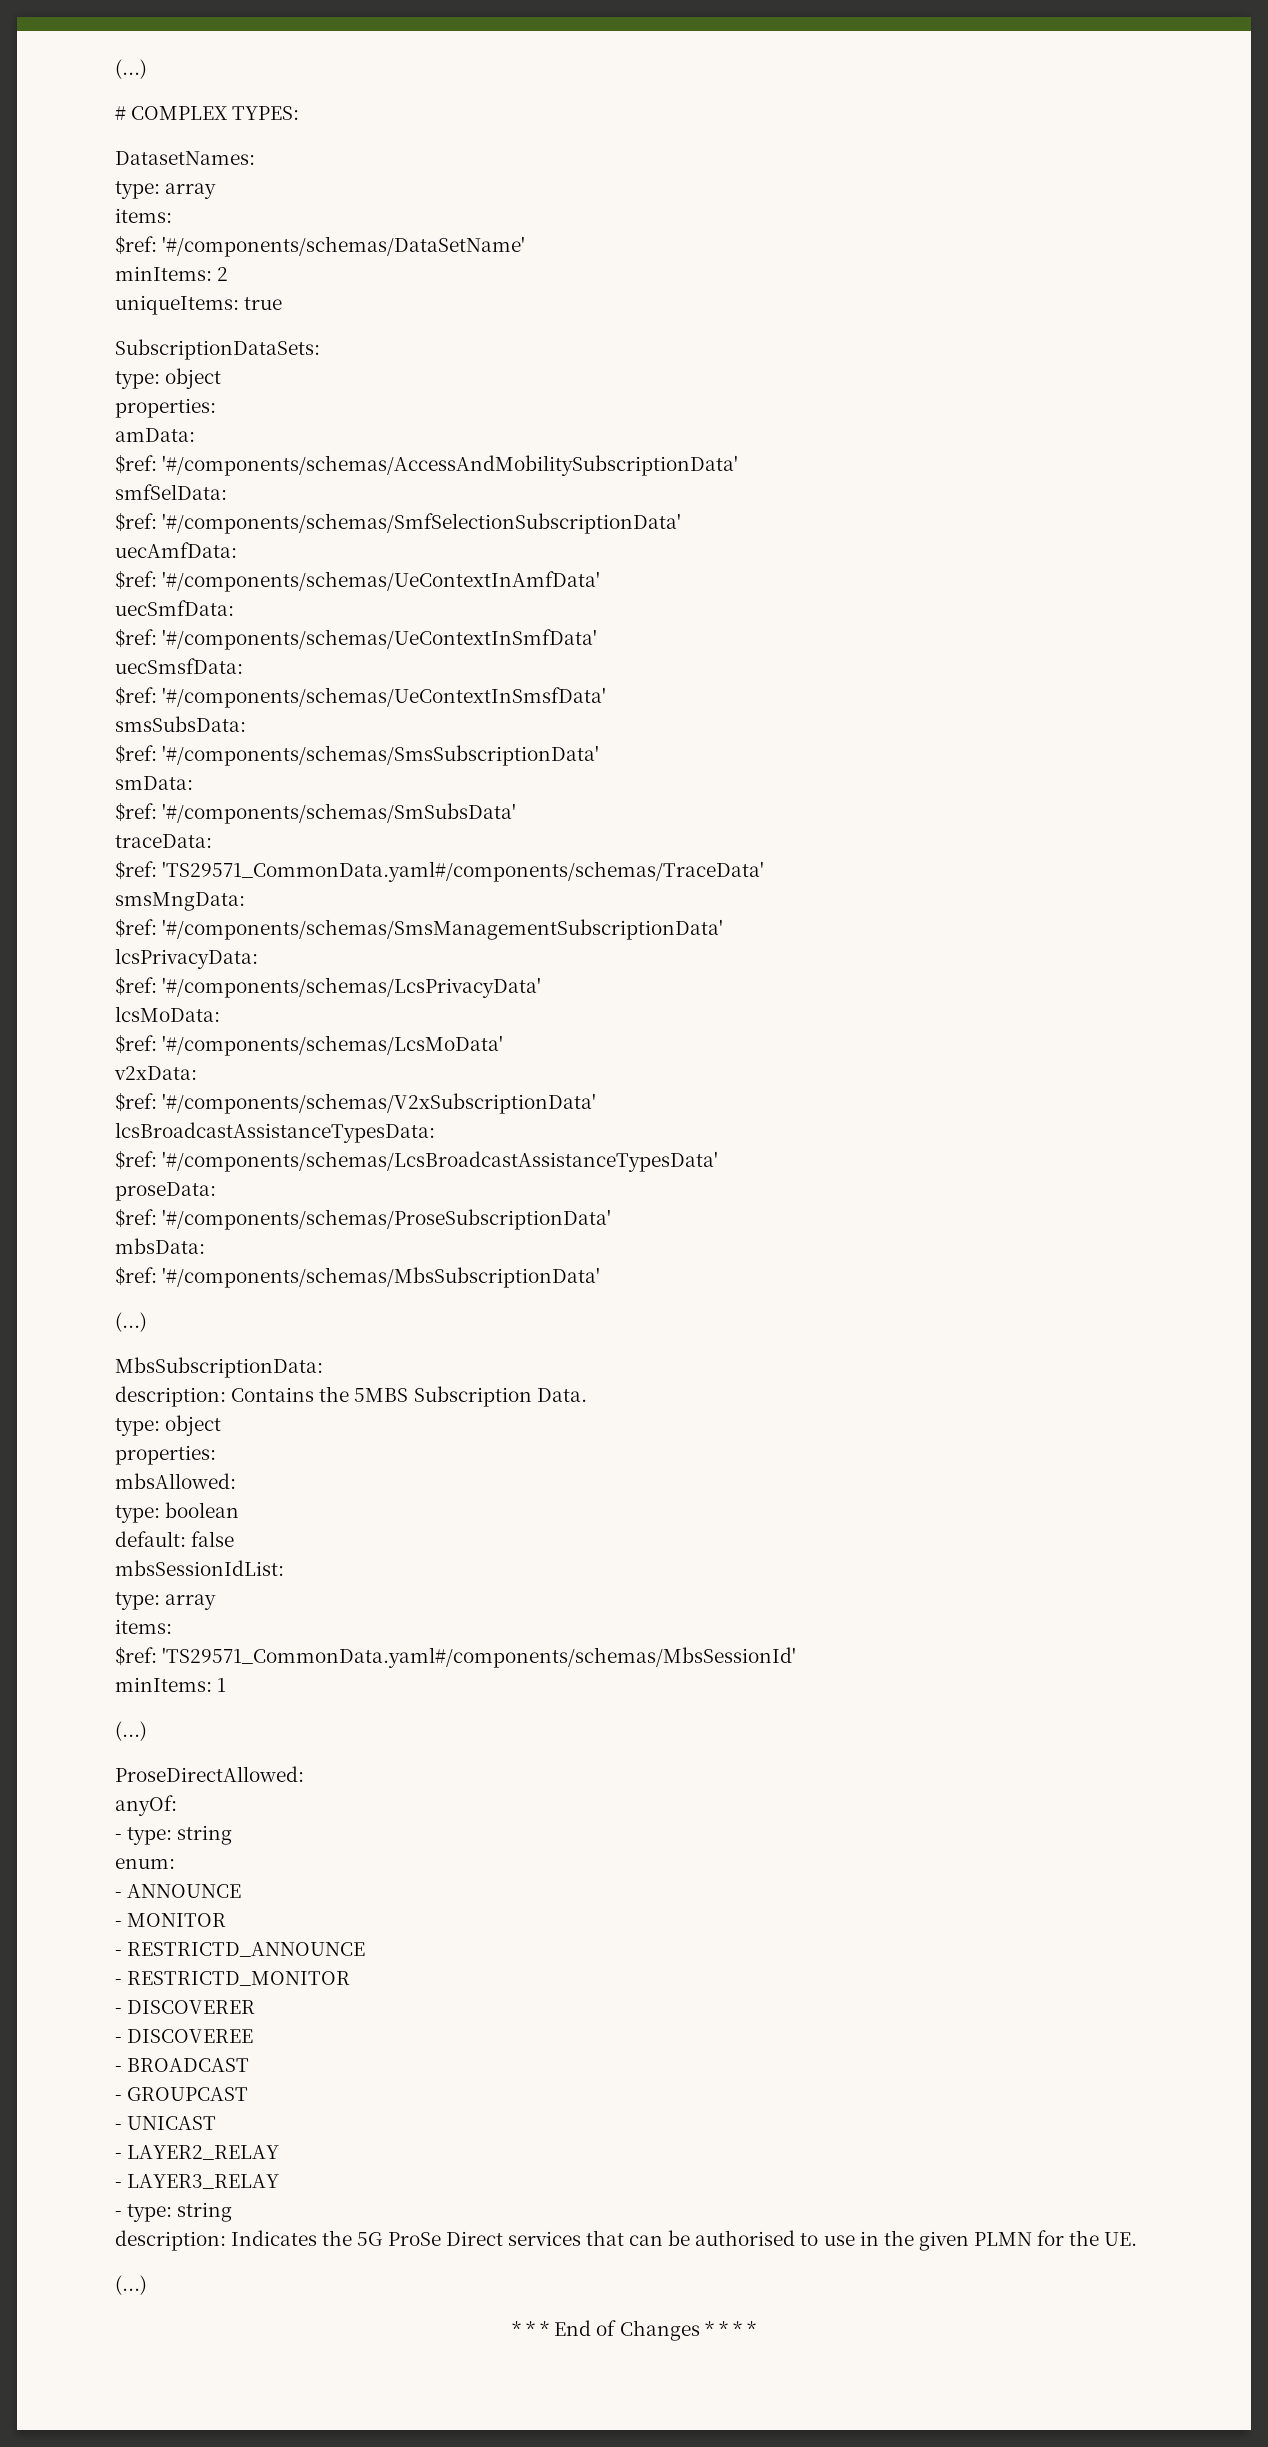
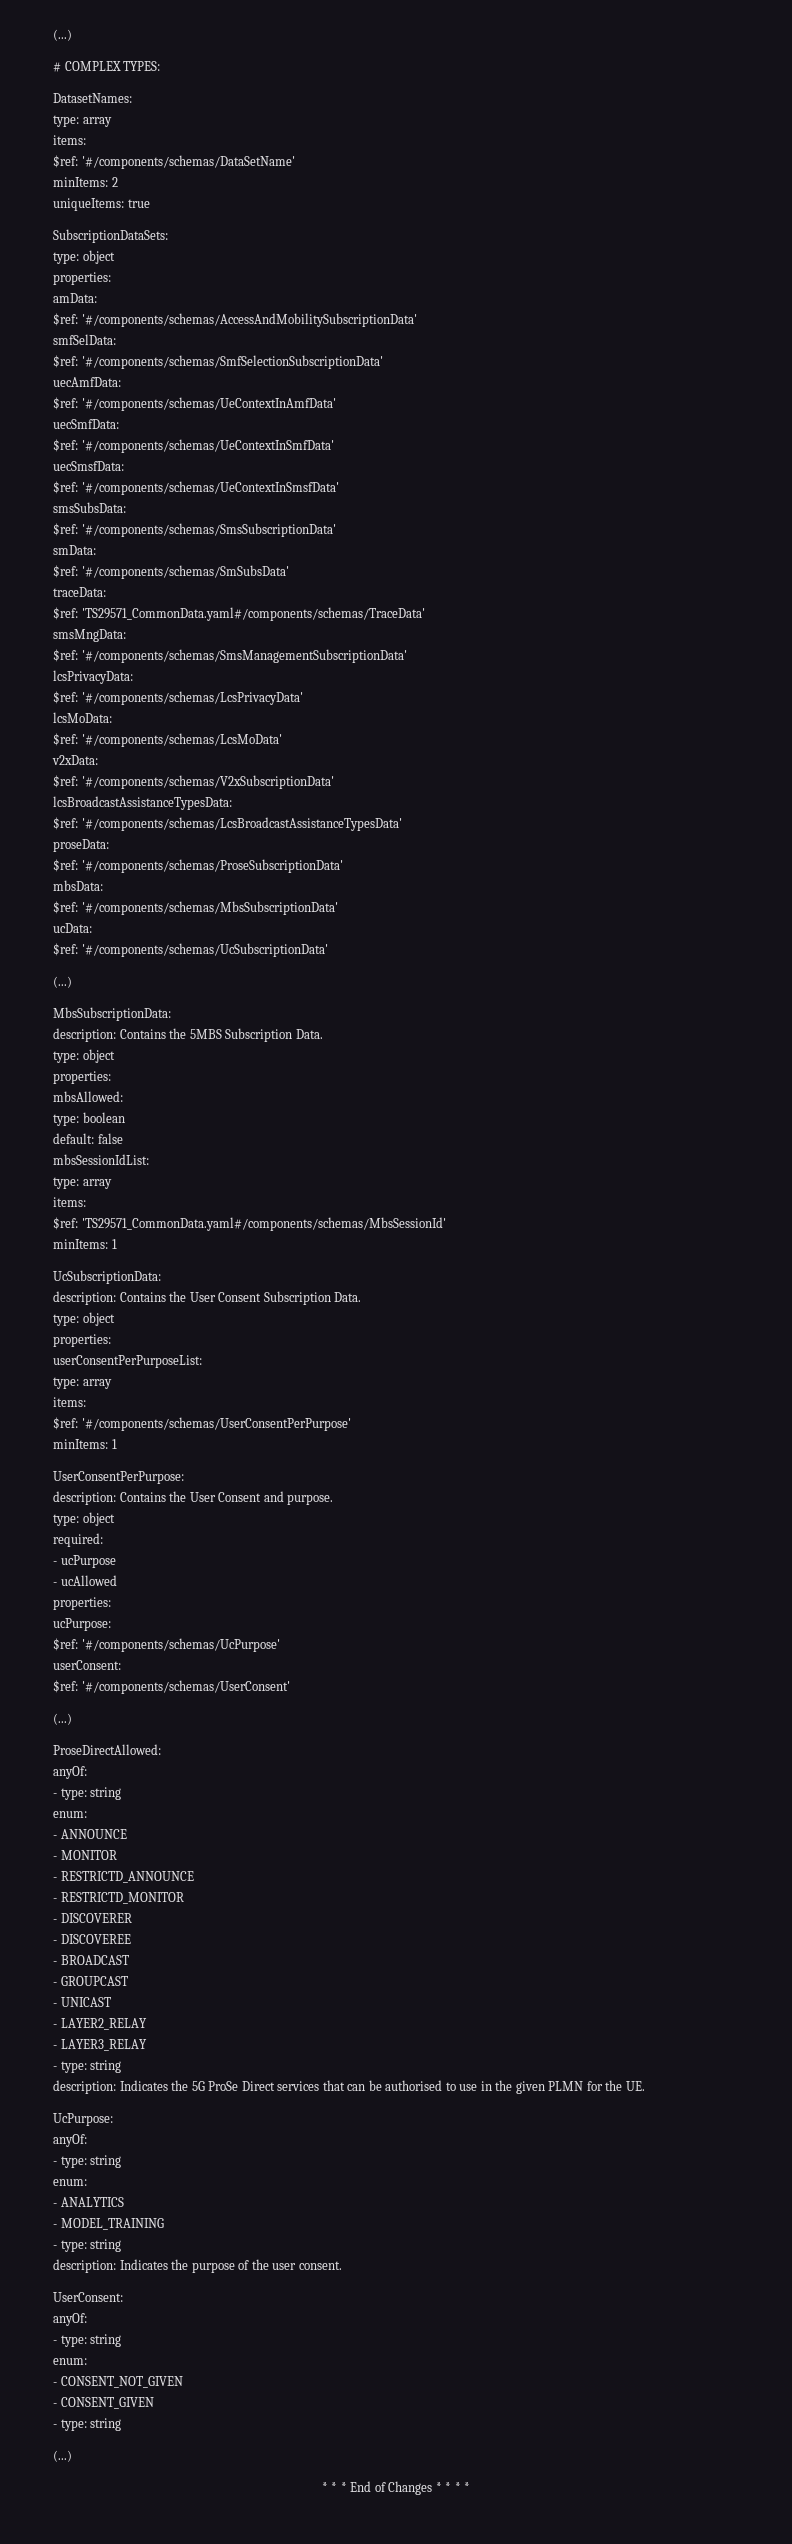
+ ucData:
+ $ref: '#/components/schemas/UcSubscriptionData'
+ UcSubscriptionData:
+ description: Contains the User Consent Subscription Data.
+ type: object
+ properties:
+ userConsentPerPurposeList:
+ type: array
+ items:
+ $ref: '#/components/schemas/UserConsentPerPurpose'
+ minItems: 1
+ UserConsentPerPurpose:
+ description: Contains the User Consent and purpose.
+ type: object
+ required:
+ - ucPurpose
+ - ucAllowed
+ properties:
+ ucPurpose:
+ $ref: '#/components/schemas/UcPurpose'
+ userConsent:
+ $ref: '#/components/schemas/UserConsent'
+ UcPurpose:
+ anyOf:
+ - type: string
+ enum:
+ - ANALYTICS
+ - MODEL_TRAINING
+ - type: string
+ description: Indicates the purpose of the user consent.
+ UserConsent:
+ anyOf:
+ - type: string
+ enum:
+ - CONSENT_NOT_GIVEN
+ - CONSENT_GIVEN
+ - type: string

